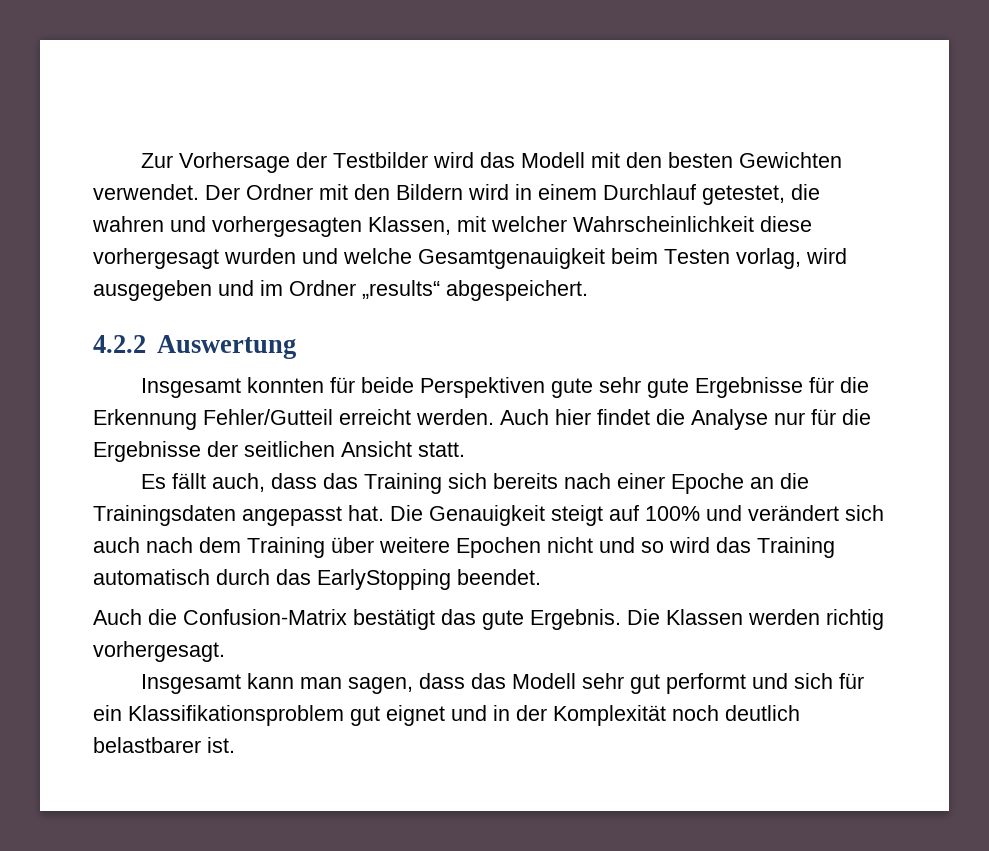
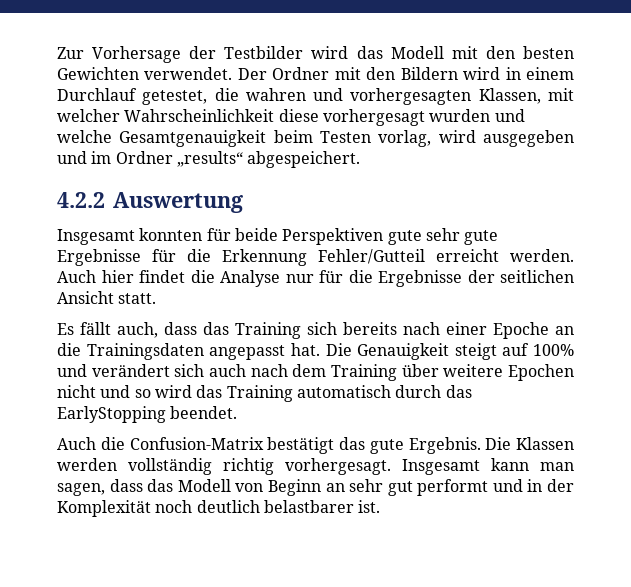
- Die Klassen werden richtig vorhergesagt.
- Insgesamt kann man sagen, dass das Modell sehr gut performt und sich für ein Klassifikationsproblem gut eignet und in der Komplexität noch deutlich belastbarer ist.
+ Die Klassen werden vollständig richtig vorhergesagt. Insgesamt kann man sagen, dass das Modell von Beginn an sehr gut performt und in der Komplexität noch deutlich belastbarer ist.

